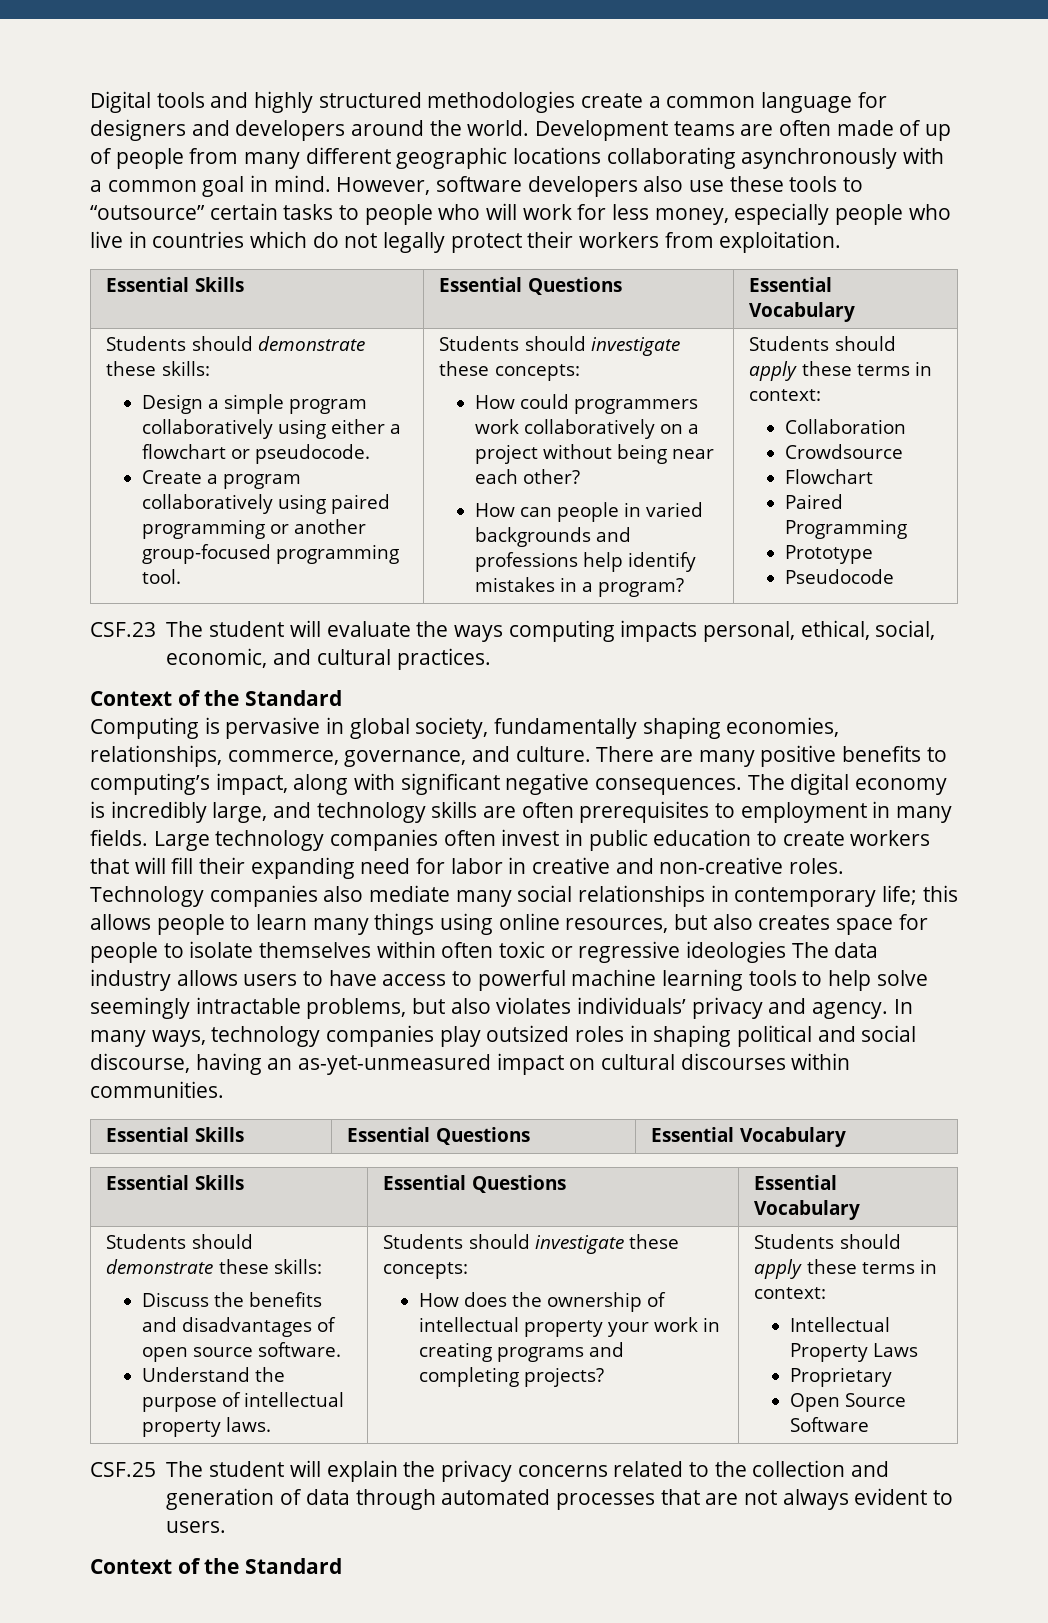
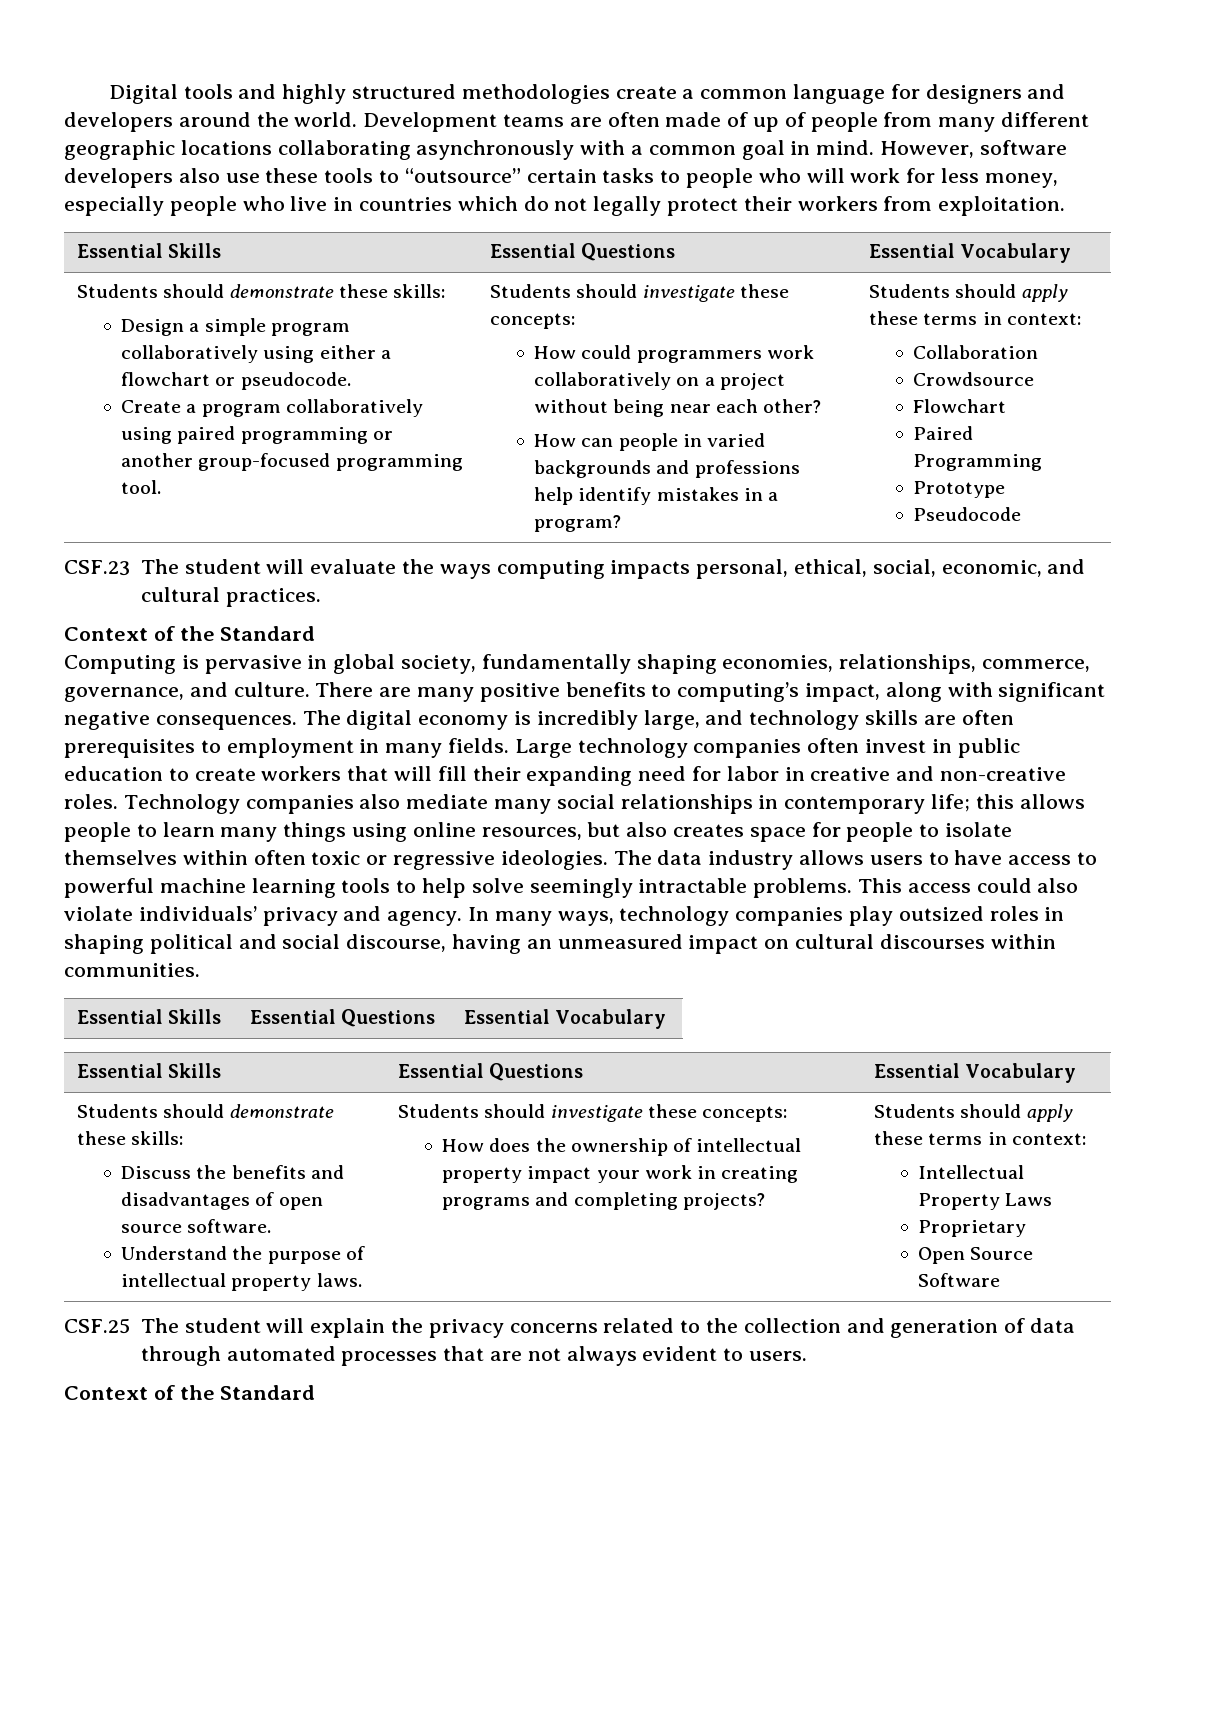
- Technology companies also mediate many social relationships in contemporary life; this allows people to learn many things using online resources, but also creates space for people to isolate themselves within often toxic or regressive ideologies The data industry allows users to have access to powerful machine learning tools to help solve seemingly intractable problems, but also violates individuals’ privacy and agency.
+ Technology companies also mediate many social relationships in contemporary life; this allows people to learn many things using online resources, but also creates space for people to isolate themselves within often toxic or regressive ideologies. The data industry allows users to have access to powerful machine learning tools to help solve seemingly intractable problems. This access could also violate individuals’ privacy and agency.
- In many ways, technology companies play outsized roles in shaping political and social discourse, having an as-yet-unmeasured impact on cultural discourses within communities.
+ In many ways, technology companies play outsized roles in shaping political and social discourse, having an unmeasured impact on cultural discourses within communities.
- How does the ownership of intellectual property your work in creating programs and completing projects?
+ How does the ownership of intellectual property impact your work in creating programs and completing projects?

